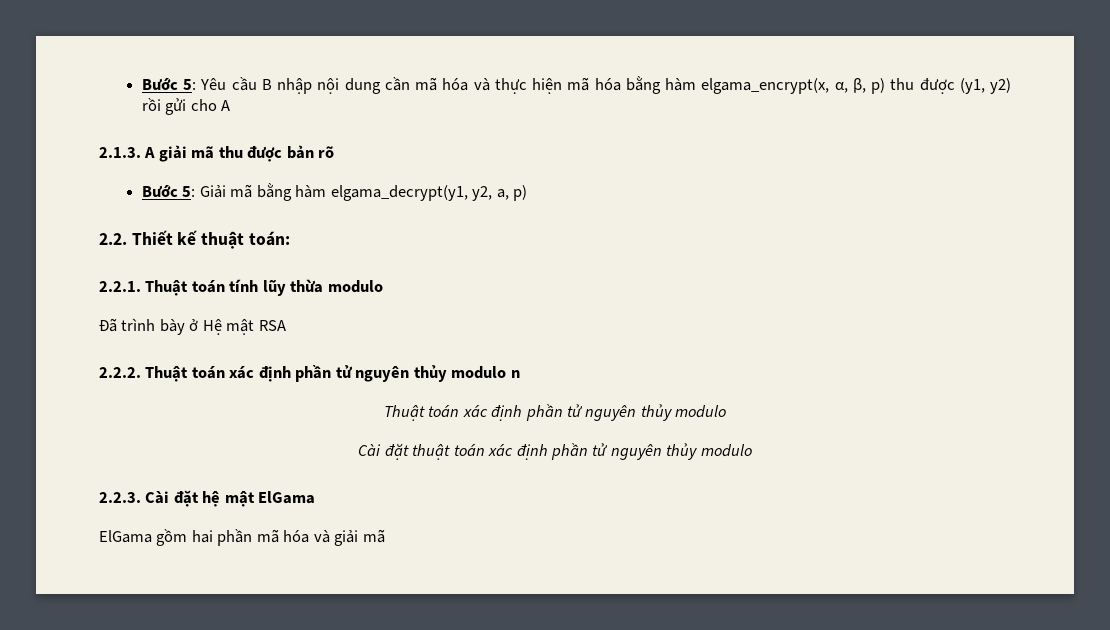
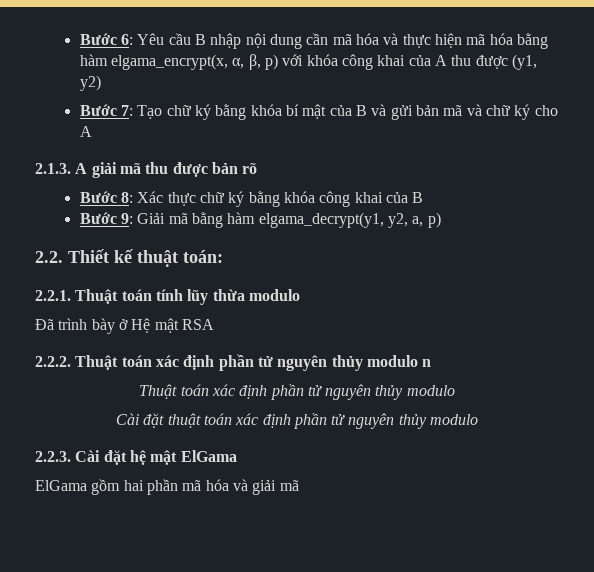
- Bước 5: Yêu cầu B nhập nội dung cần mã hóa và thực hiện mã hóa bằng hàm elgama_encrypt(x, α, β, p) thu được (y1, y2) rồi gửi cho A
+ Bước 6: Yêu cầu B nhập nội dung cần mã hóa và thực hiện mã hóa bằng hàm elgama_encrypt(x, α, β, p) với khóa công khai của A thu được (y1, y2)
+ Bước 7: Tạo chữ ký bằng khóa bí mật của B và gửi bản mã và chữ ký cho A
- Bước 5: Giải mã bằng hàm elgama_decrypt(y1, y2, a, p)
+ Bước 8: Xác thực chữ ký bằng khóa công khai của B
+ Bước 9: Giải mã bằng hàm elgama_decrypt(y1, y2, a, p)

